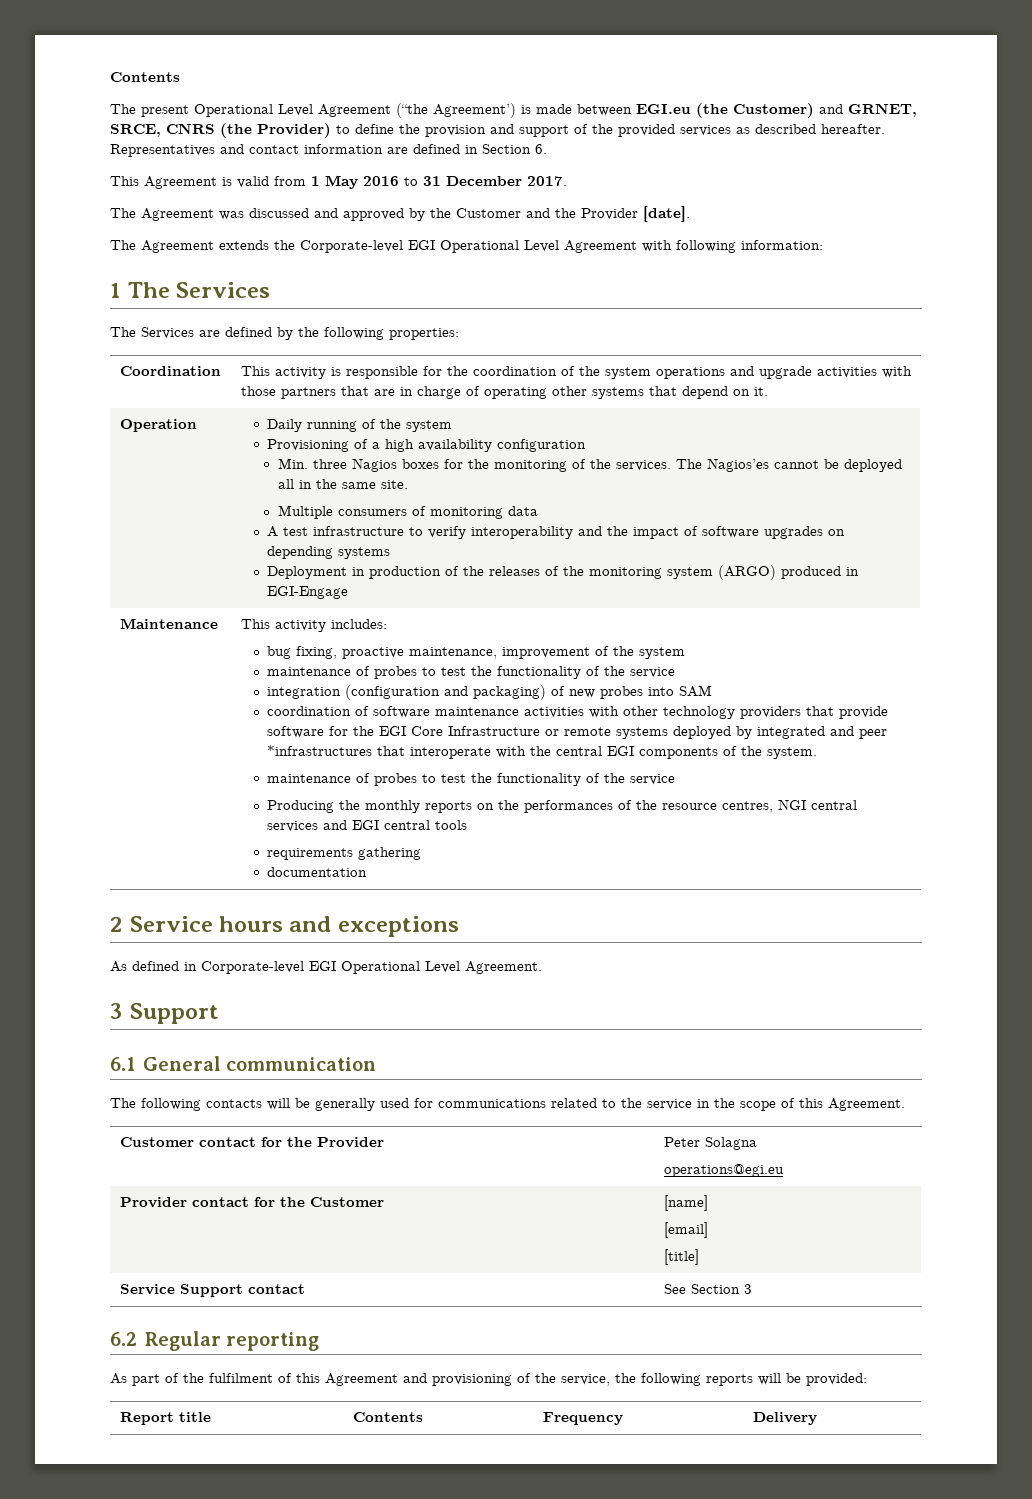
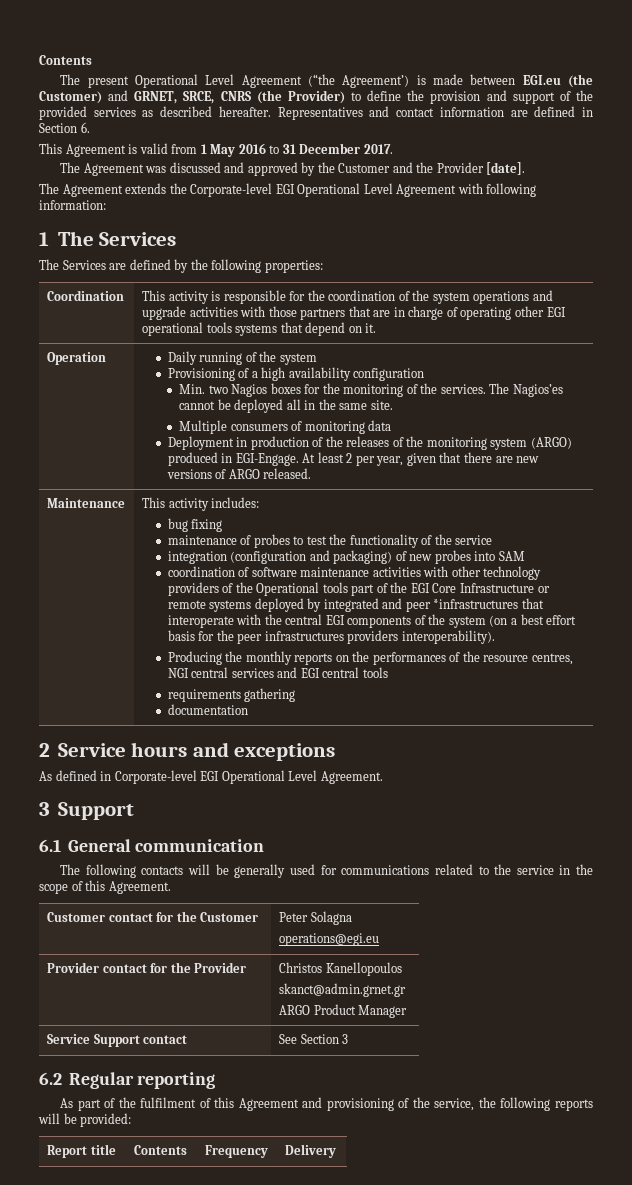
- Coordination | This activity is responsible for the coordination of the system operations and upgrade activities with those partners that are in charge of operating other systems that depend on it.
+ Coordination | This activity is responsible for the coordination of the system operations and upgrade activities with those partners that are in charge of operating other EGI operational tools systems that depend on it.
- Min. three Nagios boxes for the monitoring of the services.
+ Min. two Nagios boxes for the monitoring of the services.
- A test infrastructure to verify interoperability and the impact of software upgrades on depending systems
- Deployment in production of the releases of the monitoring system (ARGO) produced in EGI-Engage
+ Deployment in production of the releases of the monitoring system (ARGO) produced in EGI-Engage. At least 2 per year, given that there are new versions of ARGO released.
- bug fixing, proactive maintenance, improvement of the system
+ bug fixing
- coordination of software maintenance activities with other technology providers that provide software for the EGI Core Infrastructure or remote systems deployed by integrated and peer *infrastructures that interoperate with the central EGI components of the system.
- maintenance of probes to test the functionality of the service
+ coordination of software maintenance activities with other technology providers of the Operational tools part of the EGI Core Infrastructure or remote systems deployed by integrated and peer *infrastructures that interoperate with the central EGI components of the system (on a best effort basis for the peer infrastructures providers interoperability).
- Customer contact for the Provider | Peter Solagna
+ Customer contact for the Customer | Peter Solagna
- Provider contact for the Customer | [name]
- [email]
- [title]
+ Provider contact for the Provider | Christos Kanellopoulos
+ skanct@admin.grnet.gr
+ ARGO Product Manager

